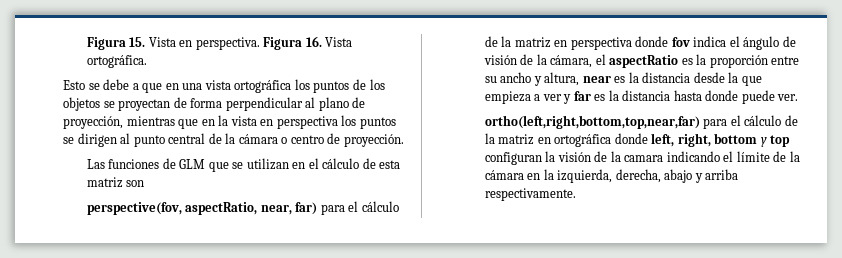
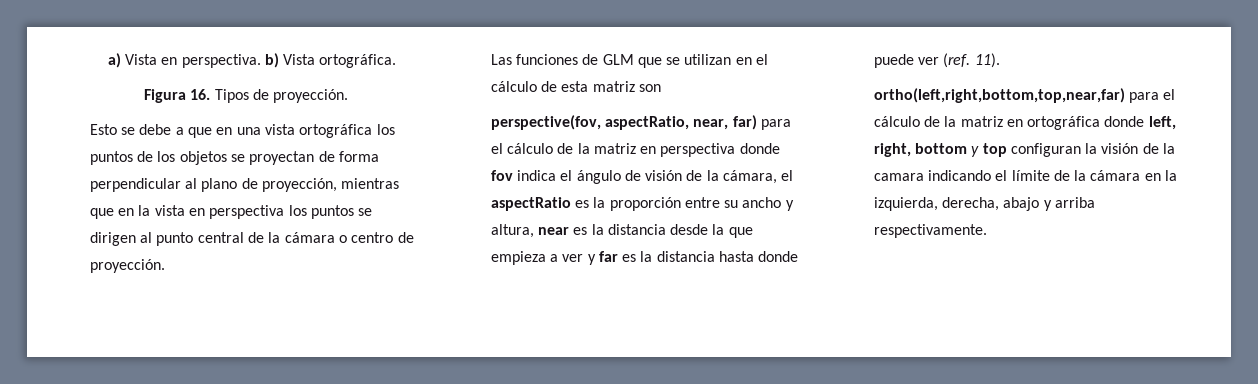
- Figura 15. Vista en perspectiva. Figura 16. Vista ortográfica.
+ a) Vista en perspectiva. b) Vista ortográfica.
+ Figura 16. Tipos de proyección.
- perspective(fov, aspectRatio, near, far) para el cálculo de la matriz en perspectiva donde fov indica el ángulo de visión de la cámara, el aspectRatio es la proporción entre su ancho y altura, near es la distancia desde la que empieza a ver y far es la distancia hasta donde puede ver.
+ perspective(fov, aspectRatio, near, far) para el cálculo de la matriz en perspectiva donde fov indica el ángulo de visión de la cámara, el aspectRatio es la proporción entre su ancho y altura, near es la distancia desde la que empieza a ver y far es la distancia hasta donde puede ver (ref. 11).

